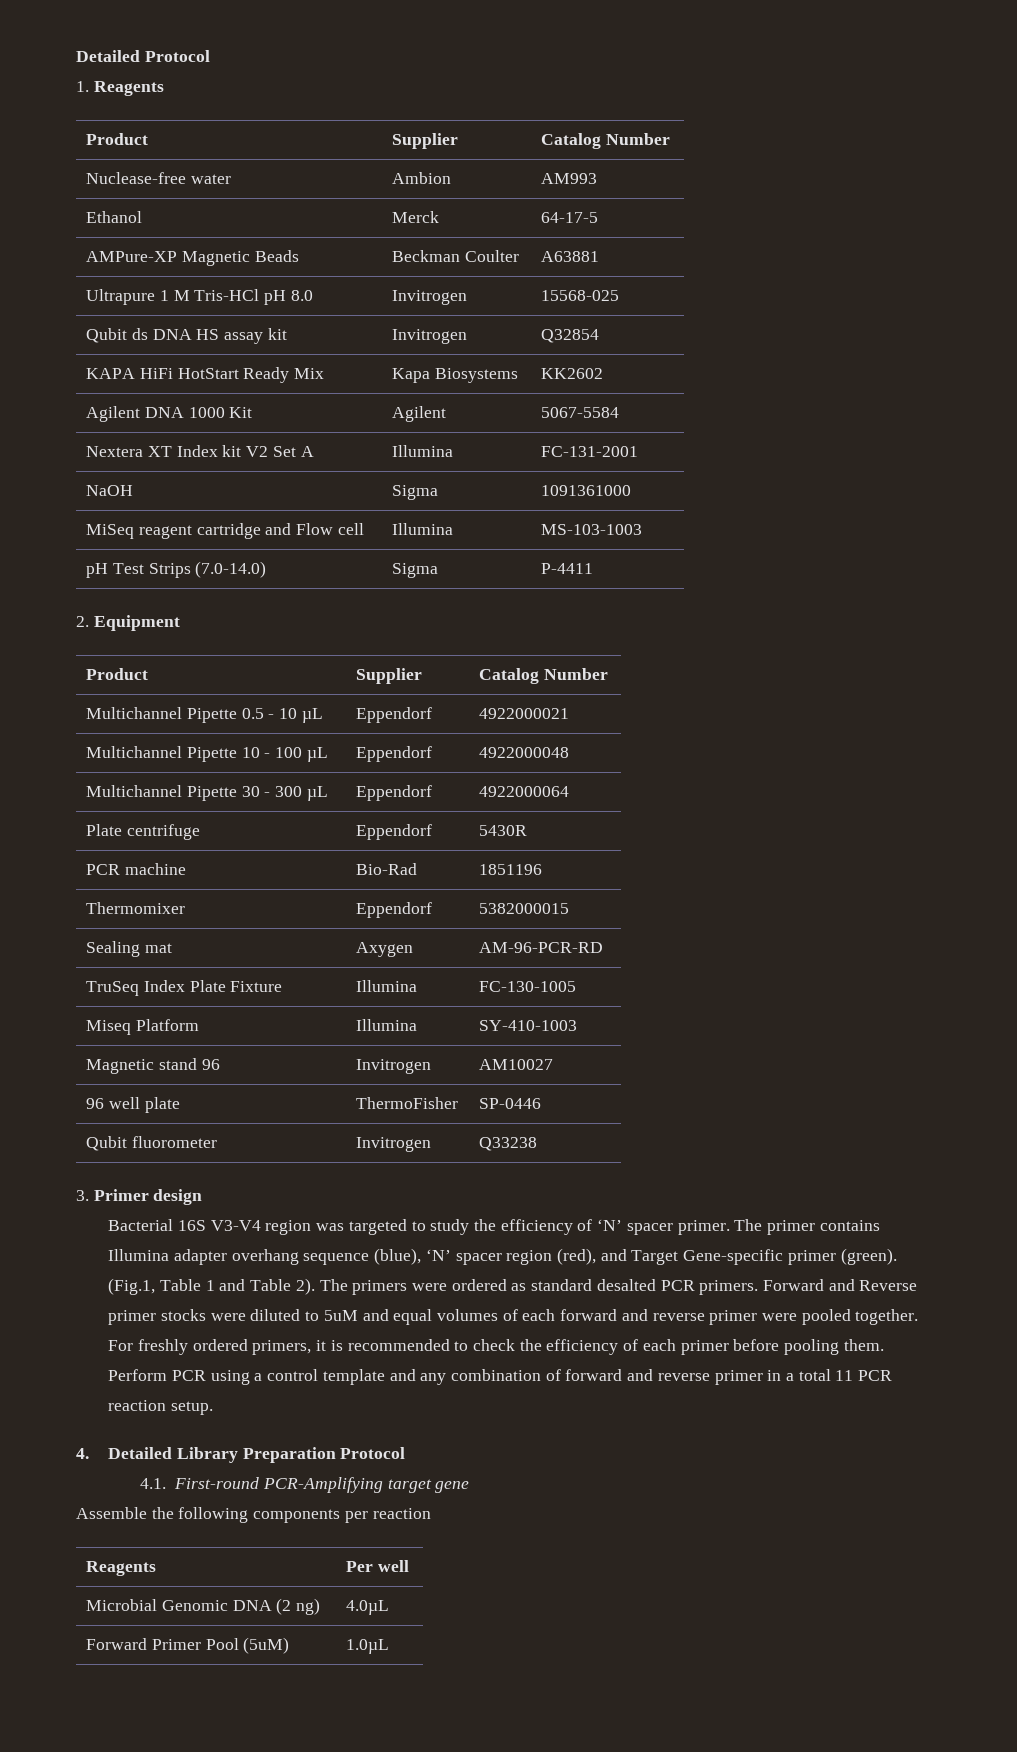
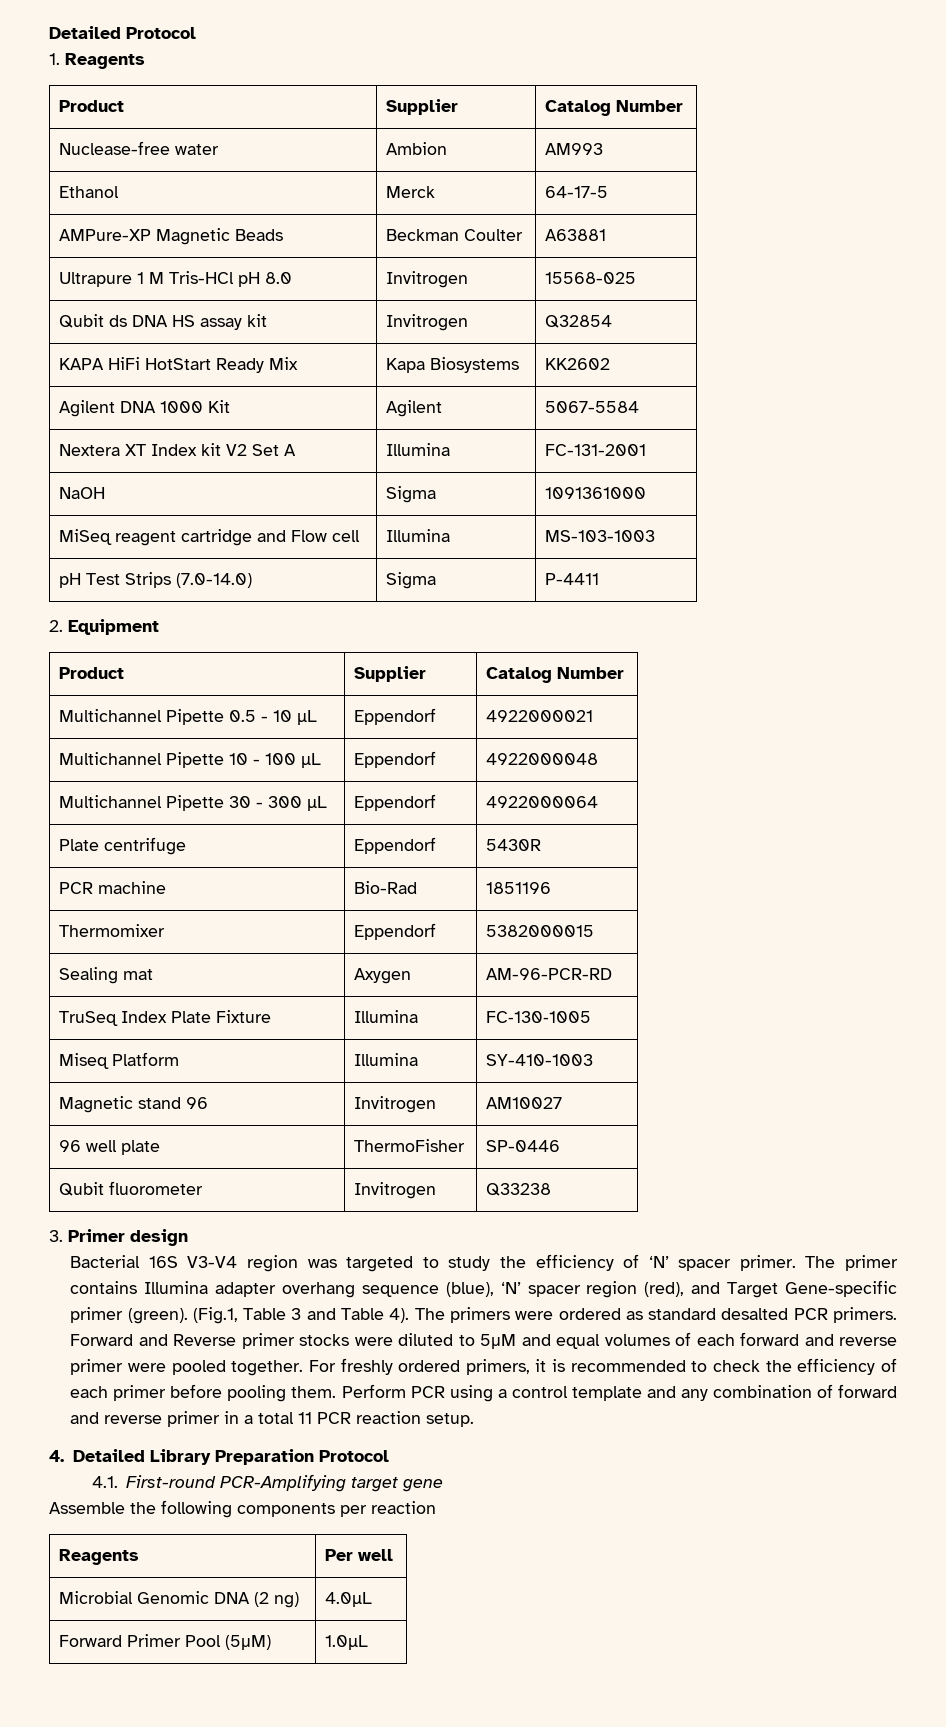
- (Fig.1, Table 1 and Table 2).
+ (Fig.1, Table 3 and Table 4).
- Forward and Reverse primer stocks were diluted to 5uM and equal volumes of each forward and reverse primer were pooled together.
+ Forward and Reverse primer stocks were diluted to 5μM and equal volumes of each forward and reverse primer were pooled together.
- Forward Primer Pool (5uM) | 1.0µL
+ Forward Primer Pool (5μM) | 1.0µL

